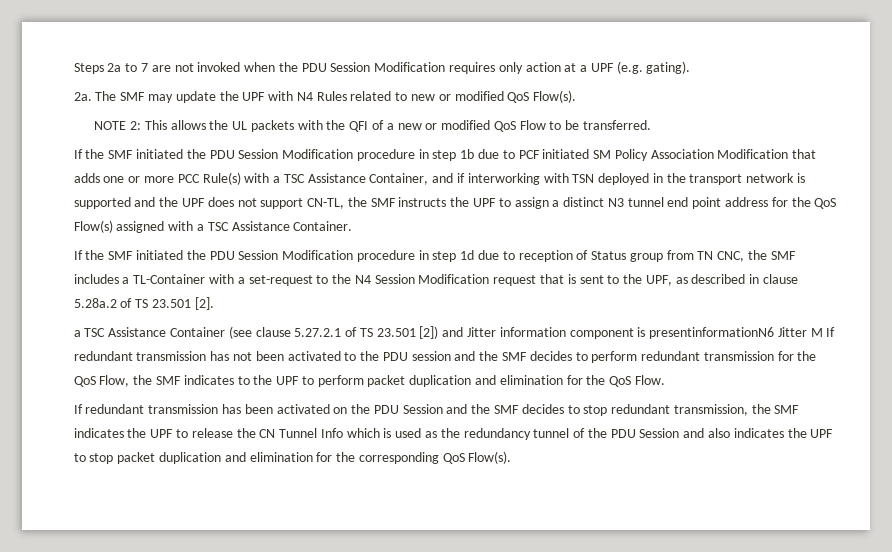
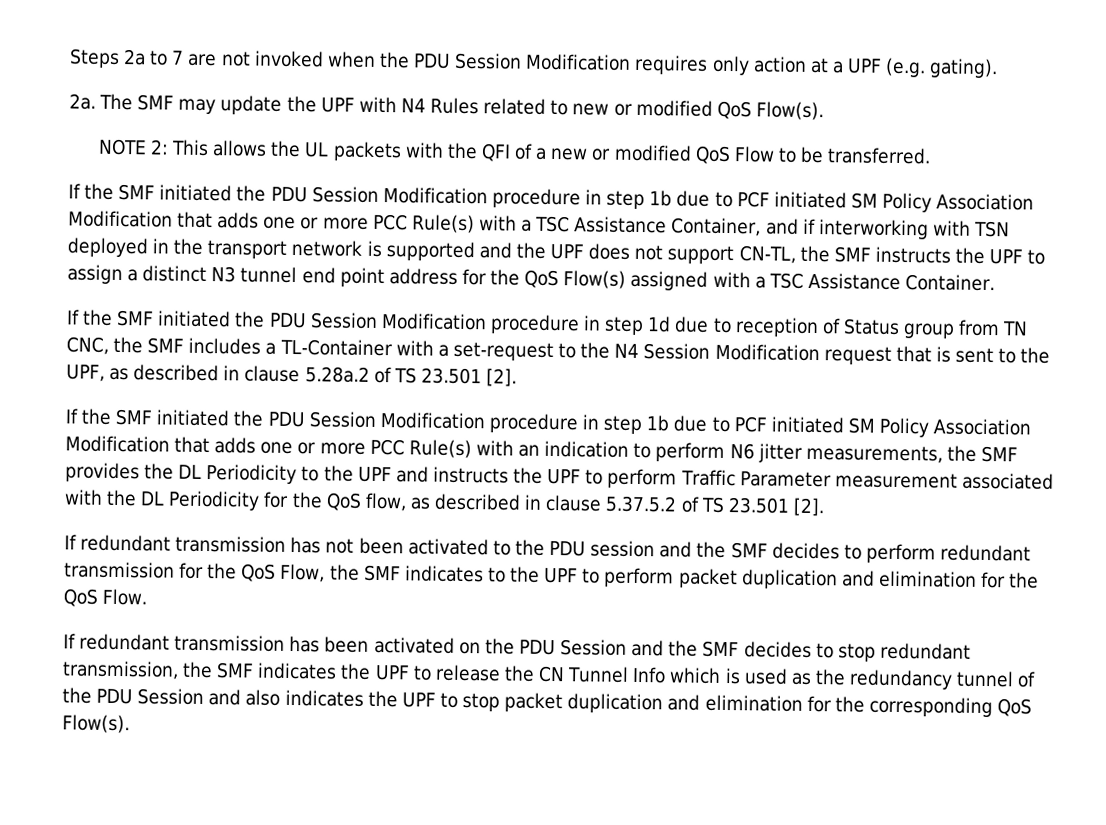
- a TSC Assistance Container (see clause 5.27.2.1 of TS 23.501 [2]) and Jitter information component is presentinformationN6 Jitter M If redundant transmission has not been activated to the PDU session and the SMF decides to perform redundant transmission for the QoS Flow, the SMF indicates to the UPF to perform packet duplication and elimination for the QoS Flow.
+ If the SMF initiated the PDU Session Modification procedure in step 1b due to PCF initiated SM Policy Association Modification that adds one or more PCC Rule(s) with an indication to perform N6 jitter measurements, the SMF provides the DL Periodicity to the UPF and instructs the UPF to perform Traffic Parameter measurement associated with the DL Periodicity for the QoS flow, as described in clause 5.37.5.2 of TS 23.501 [2].
+ If redundant transmission has not been activated to the PDU session and the SMF decides to perform redundant transmission for the QoS Flow, the SMF indicates to the UPF to perform packet duplication and elimination for the QoS Flow.

